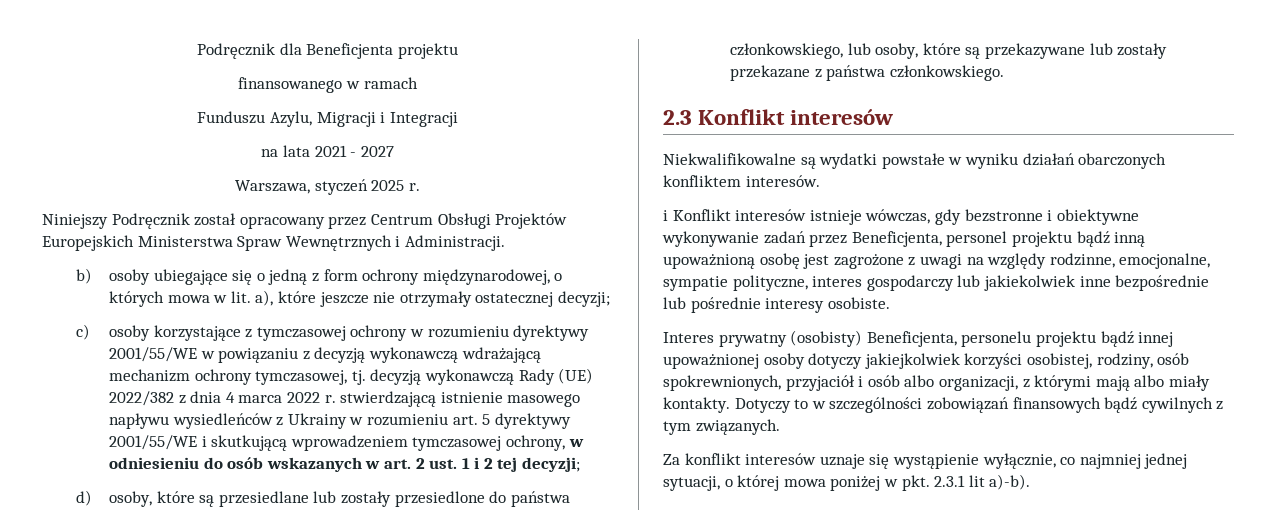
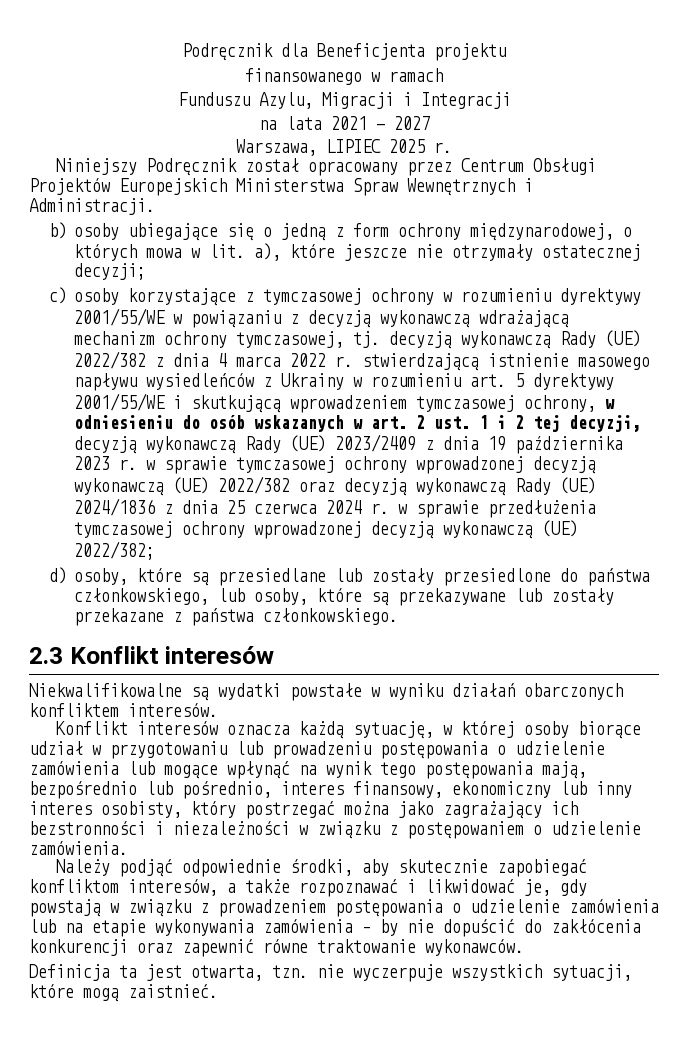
- Warszawa, styczeń 2025 r.
+ Warszawa, LIPIEC 2025 r.
- c) osoby korzystające z tymczasowej ochrony w rozumieniu dyrektywy 2001/55/WE w powiązaniu z decyzją wykonawczą wdrażającą mechanizm ochrony tymczasowej, tj. decyzją wykonawczą Rady (UE) 2022/382 z dnia 4 marca 2022 r. stwierdzającą istnienie masowego napływu wysiedleńców z Ukrainy w rozumieniu art. 5 dyrektywy 2001/55/WE i skutkującą wprowadzeniem tymczasowej ochrony, w odniesieniu do osób wskazanych w art. 2 ust. 1 i 2 tej decyzji;
+ c) osoby korzystające z tymczasowej ochrony w rozumieniu dyrektywy 2001/55/WE w powiązaniu z decyzją wykonawczą wdrażającą mechanizm ochrony tymczasowej, tj. decyzją wykonawczą Rady (UE) 2022/382 z dnia 4 marca 2022 r. stwierdzającą istnienie masowego napływu wysiedleńców z Ukrainy w rozumieniu art. 5 dyrektywy 2001/55/WE i skutkującą wprowadzeniem tymczasowej ochrony, w odniesieniu do osób wskazanych w art. 2 ust. 1 i 2 tej decyzji, decyzją wykonawczą Rady (UE) 2023/2409 z dnia 19 października 2023 r. w sprawie tymczasowej ochrony wprowadzonej decyzją wykonawczą (UE) 2022/382 oraz decyzją wykonawczą Rady (UE) 2024/1836 z dnia 25 czerwca 2024 r. w sprawie przedłużenia tymczasowej ochrony wprowadzonej decyzją wykonawczą (UE) 2022/382;
- i Konflikt interesów istnieje wówczas, gdy bezstronne i obiektywne wykonywanie zadań przez Beneficjenta, personel projektu bądź inną upoważnioną osobę jest zagrożone z uwagi na względy rodzinne, emocjonalne, sympatie polityczne, interes gospodarczy lub jakiekolwiek inne bezpośrednie lub pośrednie interesy osobiste.
- Interes prywatny (osobisty) Beneficjenta, personelu projektu bądź innej upoważnionej osoby dotyczy jakiejkolwiek korzyści osobistej, rodziny, osób spokrewnionych, przyjaciół i osób albo organizacji, z którymi mają albo miały kontakty. Dotyczy to w szczególności zobowiązań finansowych bądź cywilnych z tym związanych.
- Za konflikt interesów uznaje się wystąpienie wyłącznie, co najmniej jednej sytuacji, o której mowa poniżej w pkt. 2.3.1 lit a)-b).
+ Konflikt interesów oznacza każdą sytuację, w której osoby biorące udział w przygotowaniu lub prowadzeniu postępowania o udzielenie zamówienia lub mogące wpłynąć na wynik tego postępowania mają, bezpośrednio lub pośrednio, interes finansowy, ekonomiczny lub inny interes osobisty, który postrzegać można jako zagrażający ich bezstronności i niezależności w związku z postępowaniem o udzielenie zamówienia.
+ Należy podjąć odpowiednie środki, aby skutecznie zapobiegać konfliktom interesów, a także rozpoznawać i likwidować je, gdy powstają w związku z prowadzeniem postępowania o udzielenie zamówienia lub na etapie wykonywania zamówienia – by nie dopuścić do zakłócenia konkurencji oraz zapewnić równe traktowanie wykonawców.
+ Definicja ta jest otwarta, tzn. nie wyczerpuje wszystkich sytuacji, które mogą zaistnieć.

